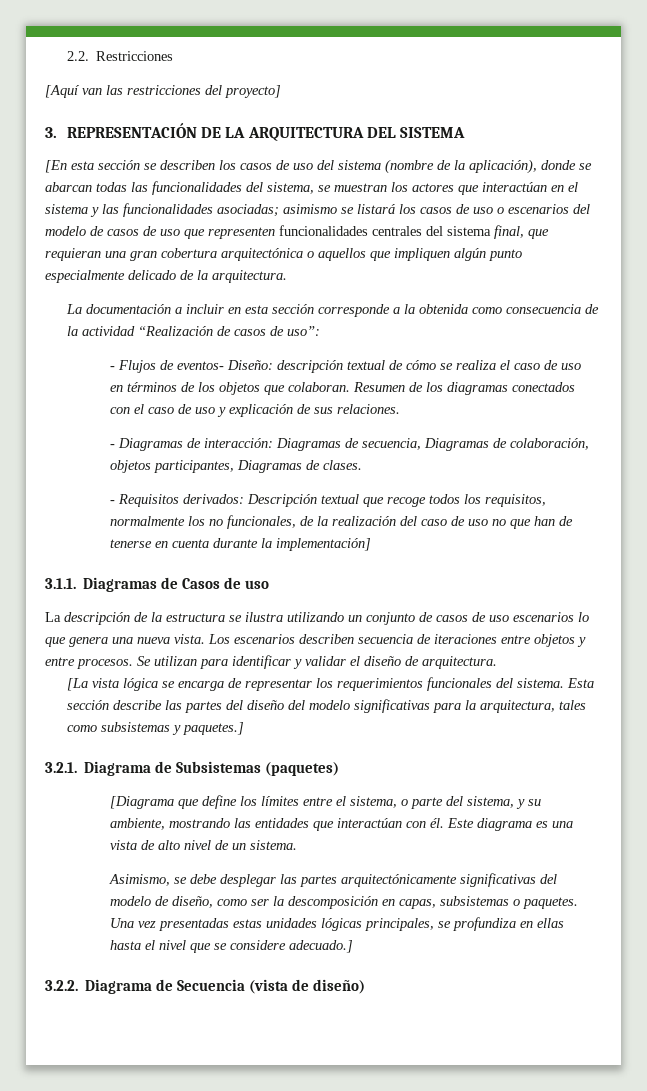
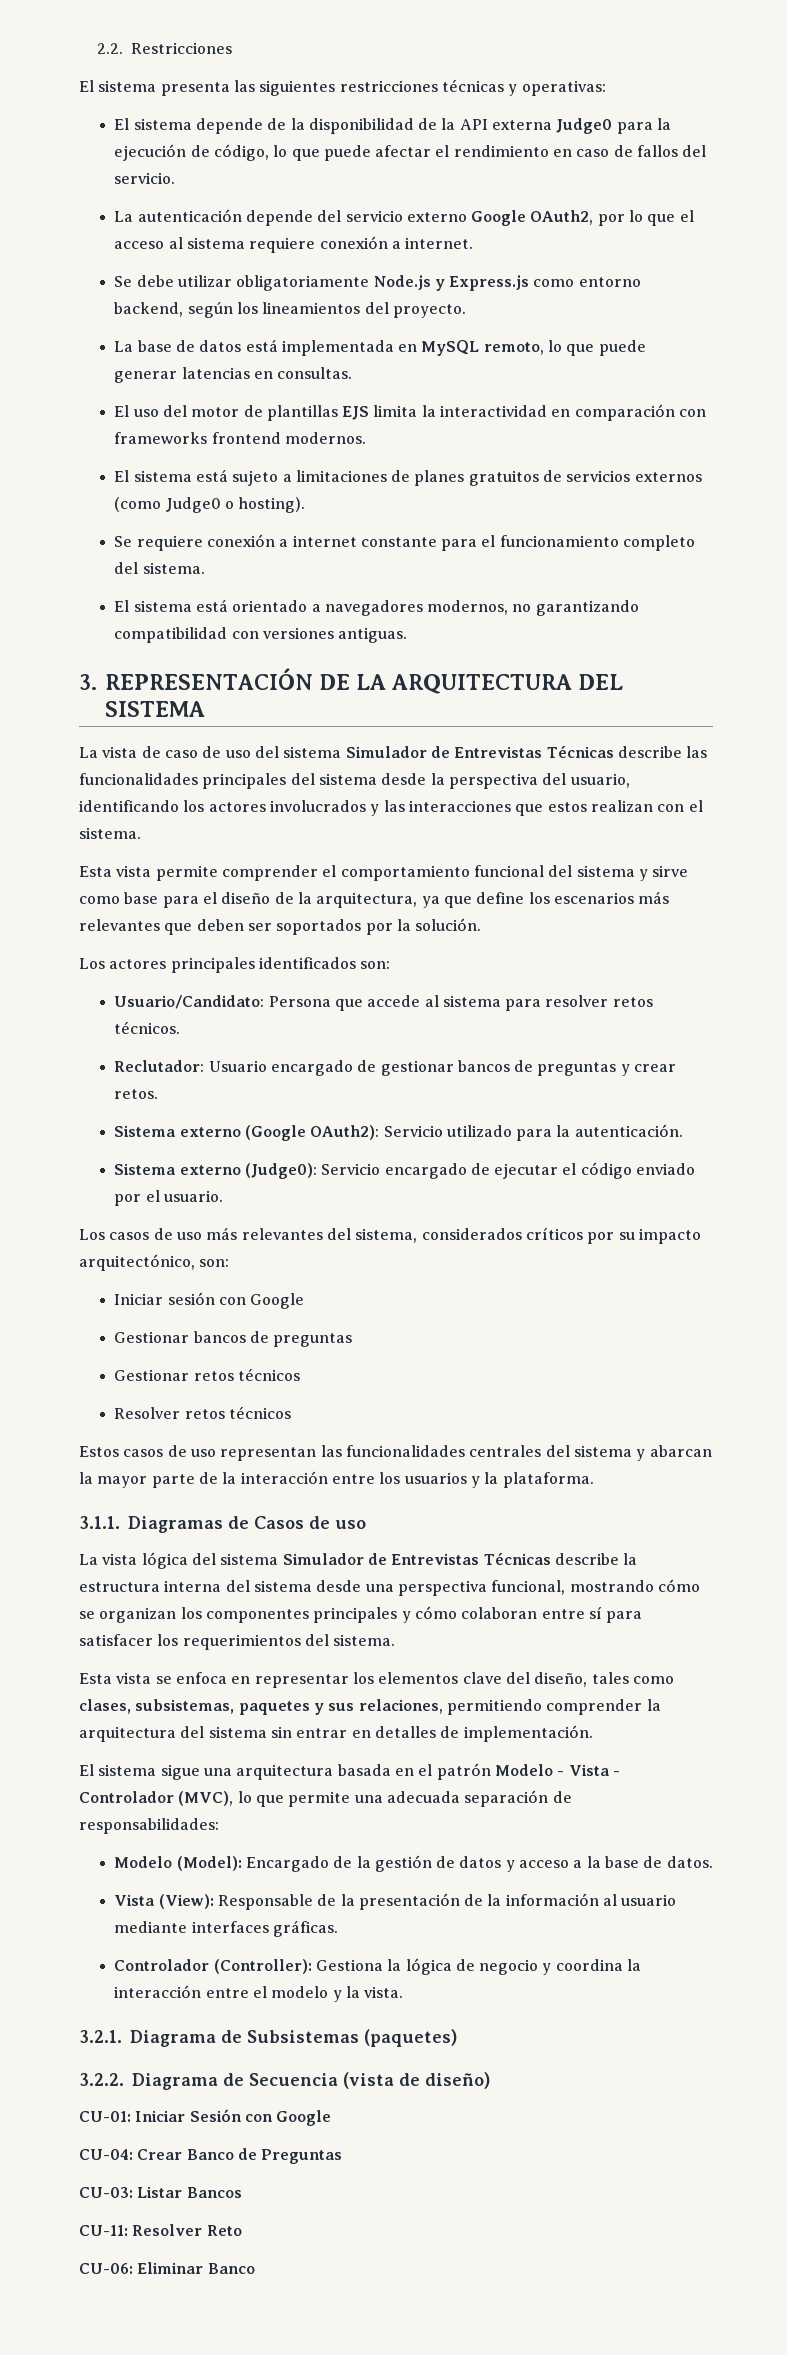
- [Aquí van las restricciones del proyecto]
+ El sistema presenta las siguientes restricciones técnicas y operativas:
+ El sistema depende de la disponibilidad de la API externa Judge0 para la ejecución de código, lo que puede afectar el rendimiento en caso de fallos del servicio.
+ La autenticación depende del servicio externo Google OAuth2, por lo que el acceso al sistema requiere conexión a internet.
+ Se debe utilizar obligatoriamente Node.js y Express.js como entorno backend, según los lineamientos del proyecto.
+ La base de datos está implementada en MySQL remoto, lo que puede generar latencias en consultas.
+ El uso del motor de plantillas EJS limita la interactividad en comparación con frameworks frontend modernos.
+ El sistema está sujeto a limitaciones de planes gratuitos de servicios externos (como Judge0 o hosting).
+ Se requiere conexión a internet constante para el funcionamiento completo del sistema.
+ El sistema está orientado a navegadores modernos, no garantizando compatibilidad con versiones antiguas.
- [En esta sección se describen los casos de uso del sistema (nombre de la aplicación), donde se abarcan todas las funcionalidades del sistema, se muestran los actores que interactúan en el sistema y las funcionalidades asociadas; asimismo se listará los casos de uso o escenarios del modelo de casos de uso que representen funcionalidades centrales del sistema final, que requieran una gran cobertura arquitectónica o aquellos que impliquen algún punto especialmente delicado de la arquitectura.
- La documentación a incluir en esta sección corresponde a la obtenida como consecuencia de la actividad “Realización de casos de uso”:
- - Flujos de eventos- Diseño: descripción textual de cómo se realiza el caso de uso en términos de los objetos que colaboran. Resumen de los diagramas conectados con el caso de uso y explicación de sus relaciones.
- - Diagramas de interacción: Diagramas de secuencia, Diagramas de colaboración, objetos participantes, Diagramas de clases.
- - Requisitos derivados: Descripción textual que recoge todos los requisitos, normalmente los no funcionales, de la realización del caso de uso no que han de tenerse en cuenta durante la implementación]
+ La vista de caso de uso del sistema Simulador de Entrevistas Técnicas describe las funcionalidades principales del sistema desde la perspectiva del usuario, identificando los actores involucrados y las interacciones que estos realizan con el sistema.
+ Esta vista permite comprender el comportamiento funcional del sistema y sirve como base para el diseño de la arquitectura, ya que define los escenarios más relevantes que deben ser soportados por la solución.
+ Los actores principales identificados son:
+ Usuario/Candidato: Persona que accede al sistema para resolver retos técnicos.
+ Reclutador: Usuario encargado de gestionar bancos de preguntas y crear retos.
+ Sistema externo (Google OAuth2): Servicio utilizado para la autenticación.
+ Sistema externo (Judge0): Servicio encargado de ejecutar el código enviado por el usuario.
+ Los casos de uso más relevantes del sistema, considerados críticos por su impacto arquitectónico, son:
+ Iniciar sesión con Google
+ Gestionar bancos de preguntas
+ Gestionar retos técnicos
+ Resolver retos técnicos
+ Estos casos de uso representan las funcionalidades centrales del sistema y abarcan la mayor parte de la interacción entre los usuarios y la plataforma.
- La descripción de la estructura se ilustra utilizando un conjunto de casos de uso escenarios lo que genera una nueva vista. Los escenarios describen secuencia de iteraciones entre objetos y entre procesos. Se utilizan para identificar y validar el diseño de arquitectura.
- [La vista lógica se encarga de representar los requerimientos funcionales del sistema. Esta sección describe las partes del diseño del modelo significativas para la arquitectura, tales como subsistemas y paquetes.]
+ La vista lógica del sistema Simulador de Entrevistas Técnicas describe la estructura interna del sistema desde una perspectiva funcional, mostrando cómo se organizan los componentes principales y cómo colaboran entre sí para satisfacer los requerimientos del sistema.
+ Esta vista se enfoca en representar los elementos clave del diseño, tales como clases, subsistemas, paquetes y sus relaciones, permitiendo comprender la arquitectura del sistema sin entrar en detalles de implementación.
+ El sistema sigue una arquitectura basada en el patrón Modelo - Vista - Controlador (MVC), lo que permite una adecuada separación de responsabilidades:
+ Modelo (Model): Encargado de la gestión de datos y acceso a la base de datos.
+ Vista (View): Responsable de la presentación de la información al usuario mediante interfaces gráficas.
+ Controlador (Controller): Gestiona la lógica de negocio y coordina la interacción entre el modelo y la vista.
- [Diagrama que define los límites entre el sistema, o parte del sistema, y su ambiente, mostrando las entidades que interactúan con él. Este diagrama es una vista de alto nivel de un sistema.
- Asimismo, se debe desplegar las partes arquitectónicamente significativas del modelo de diseño, como ser la descomposición en capas, subsistemas o paquetes. Una vez presentadas estas unidades lógicas principales, se profundiza en ellas hasta el nivel que se considere adecuado.]
+ CU-01: Iniciar Sesión con Google
+ CU-04: Crear Banco de Preguntas
+ CU-03: Listar Bancos
+ CU-11: Resolver Reto
+ CU-06: Eliminar Banco

